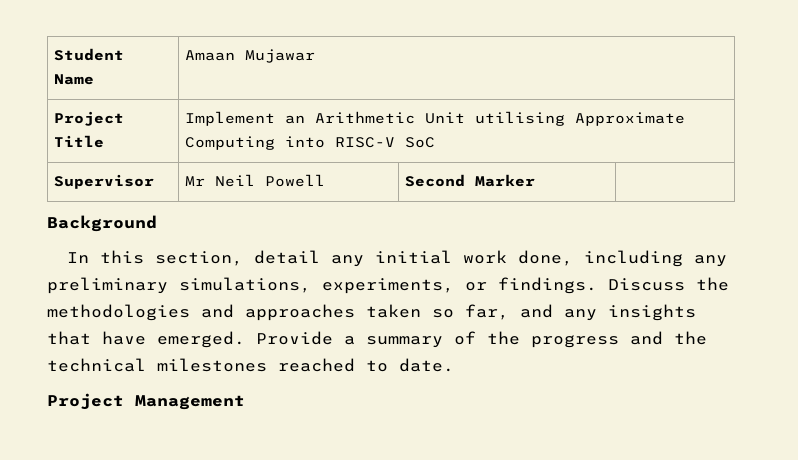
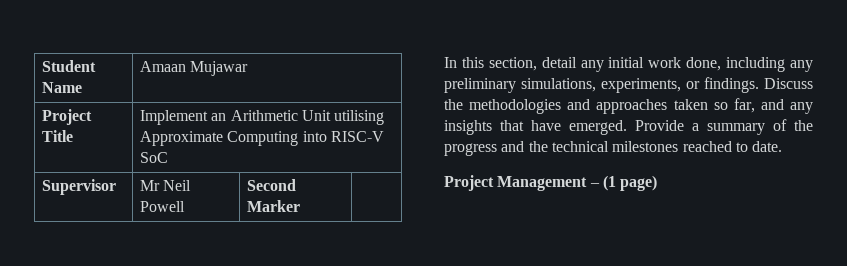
- Background
- Project Management
+ Project Management – (1 page)

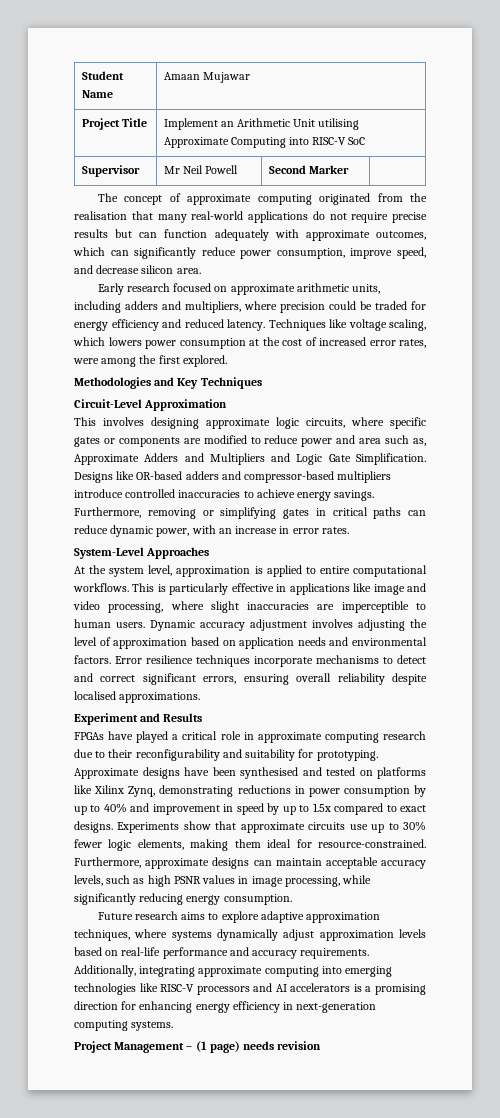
- In this section, detail any initial work done, including any preliminary simulations, experiments, or findings. Discuss the methodologies and approaches taken so far, and any insights that have emerged. Provide a summary of the progress and the technical milestones reached to date.
+ The concept of approximate computing originated from the realisation that many real-world applications do not require precise results but can function adequately with approximate outcomes, which can significantly reduce power consumption, improve speed, and decrease silicon area.
+ Early research focused on approximate arithmetic units, including adders and multipliers, where precision could be traded for energy efficiency and reduced latency. Techniques like voltage scaling, which lowers power consumption at the cost of increased error rates, were among the first explored.
+ Methodologies and Key Techniques
+ Circuit-Level Approximation
+ This involves designing approximate logic circuits, where specific gates or components are modified to reduce power and area such as, Approximate Adders and Multipliers and Logic Gate Simplification. Designs like OR-based adders and compressor-based multipliers introduce controlled inaccuracies to achieve energy savings. Furthermore, removing or simplifying gates in critical paths can reduce dynamic power, with an increase in error rates.
+ System-Level Approaches
+ At the system level, approximation is applied to entire computational workflows. This is particularly effective in applications like image and video processing, where slight inaccuracies are imperceptible to human users. Dynamic accuracy adjustment involves adjusting the level of approximation based on application needs and environmental factors. Error resilience techniques incorporate mechanisms to detect and correct significant errors, ensuring overall reliability despite localised approximations.
+ Experiment and Results
+ FPGAs have played a critical role in approximate computing research due to their reconfigurability and suitability for prototyping. Approximate designs have been synthesised and tested on platforms like Xilinx Zynq, demonstrating reductions in power consumption by up to 40% and improvement in speed by up to 1.5x compared to exact designs. Experiments show that approximate circuits use up to 30% fewer logic elements, making them ideal for resource-constrained. Furthermore, approximate designs can maintain acceptable accuracy levels, such as high PSNR values in image processing, while significantly reducing energy consumption.
+ Future research aims to explore adaptive approximation techniques, where systems dynamically adjust approximation levels based on real-life performance and accuracy requirements. Additionally, integrating approximate computing into emerging technologies like RISC-V processors and AI accelerators is a promising direction for enhancing energy efficiency in next-generation computing systems.
- Project Management – (1 page)
+ Project Management – (1 page) needs revision

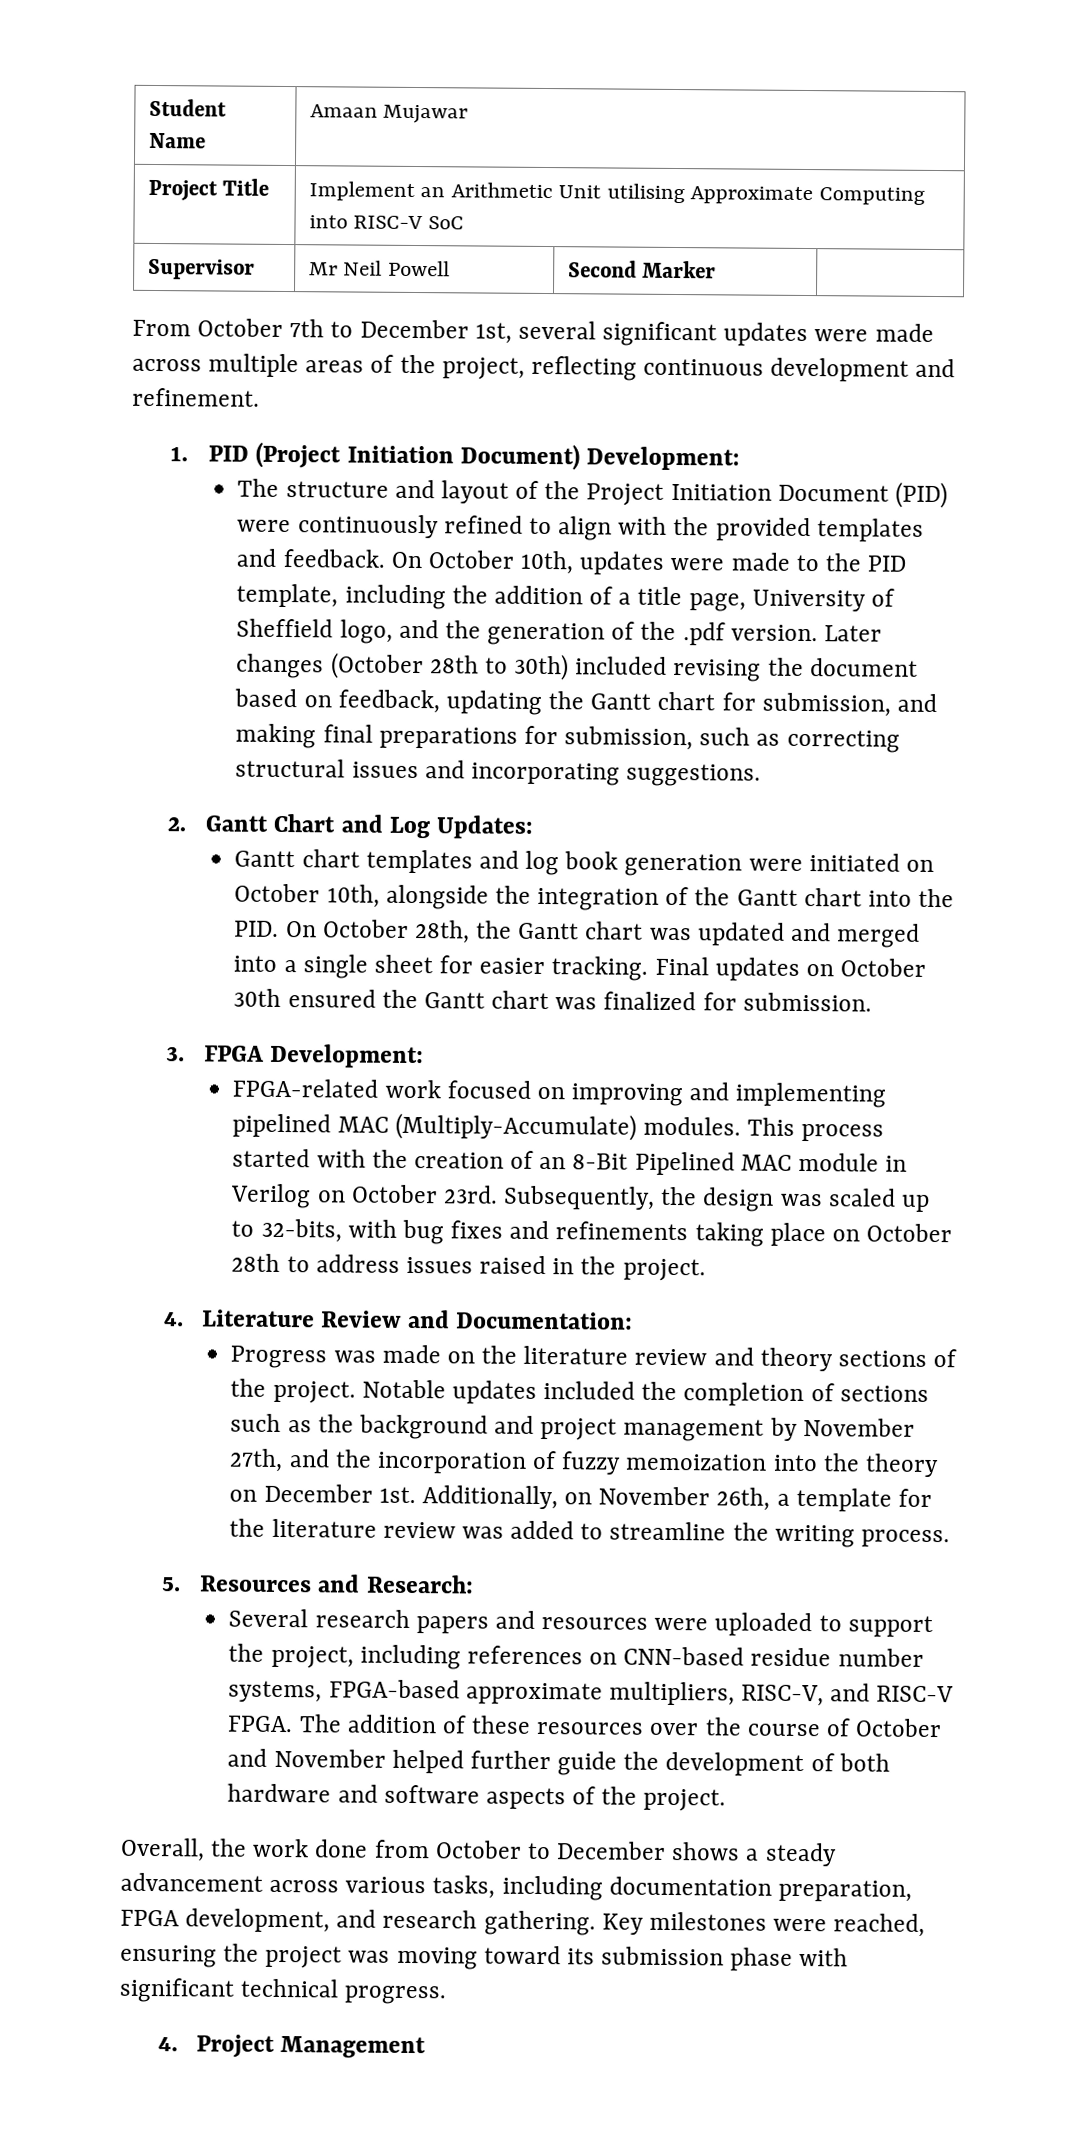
- The concept of approximate computing originated from the realisation that many real-world applications do not require precise results but can function adequately with approximate outcomes, which can significantly reduce power consumption, improve speed, and decrease silicon area.
- Early research focused on approximate arithmetic units, including adders and multipliers, where precision could be traded for energy efficiency and reduced latency. Techniques like voltage scaling, which lowers power consumption at the cost of increased error rates, were among the first explored.
- Methodologies and Key Techniques
- Circuit-Level Approximation
- This involves designing approximate logic circuits, where specific gates or components are modified to reduce power and area such as, Approximate Adders and Multipliers and Logic Gate Simplification. Designs like OR-based adders and compressor-based multipliers introduce controlled inaccuracies to achieve energy savings. Furthermore, removing or simplifying gates in critical paths can reduce dynamic power, with an increase in error rates.
- System-Level Approaches
- At the system level, approximation is applied to entire computational workflows. This is particularly effective in applications like image and video processing, where slight inaccuracies are imperceptible to human users. Dynamic accuracy adjustment involves adjusting the level of approximation based on application needs and environmental factors. Error resilience techniques incorporate mechanisms to detect and correct significant errors, ensuring overall reliability despite localised approximations.
- Experiment and Results
- FPGAs have played a critical role in approximate computing research due to their reconfigurability and suitability for prototyping. Approximate designs have been synthesised and tested on platforms like Xilinx Zynq, demonstrating reductions in power consumption by up to 40% and improvement in speed by up to 1.5x compared to exact designs. Experiments show that approximate circuits use up to 30% fewer logic elements, making them ideal for resource-constrained. Furthermore, approximate designs can maintain acceptable accuracy levels, such as high PSNR values in image processing, while significantly reducing energy consumption.
- Future research aims to explore adaptive approximation techniques, where systems dynamically adjust approximation levels based on real-life performance and accuracy requirements. Additionally, integrating approximate computing into emerging technologies like RISC-V processors and AI accelerators is a promising direction for enhancing energy efficiency in next-generation computing systems.
- Project Management – (1 page) needs revision
+ From October 7th to December 1st, several significant updates were made across multiple areas of the project, reflecting continuous development and refinement.
+ 1. PID (Project Initiation Document) Development:
+ The structure and layout of the Project Initiation Document (PID) were continuously refined to align with the provided templates and feedback. On October 10th, updates were made to the PID template, including the addition of a title page, University of Sheffield logo, and the generation of the .pdf version. Later changes (October 28th to 30th) included revising the document based on feedback, updating the Gantt chart for submission, and making final preparations for submission, such as correcting structural issues and incorporating suggestions.
+ 2. Gantt Chart and Log Updates:
+ Gantt chart templates and log book generation were initiated on October 10th, alongside the integration of the Gantt chart into the PID. On October 28th, the Gantt chart was updated and merged into a single sheet for easier tracking. Final updates on October 30th ensured the Gantt chart was finalized for submission.
+ 3. FPGA Development:
+ FPGA-related work focused on improving and implementing pipelined MAC (Multiply-Accumulate) modules. This process started with the creation of an 8-Bit Pipelined MAC module in Verilog on October 23rd. Subsequently, the design was scaled up to 32-bits, with bug fixes and refinements taking place on October 28th to address issues raised in the project.
+ 4. Literature Review and Documentation:
+ Progress was made on the literature review and theory sections of the project. Notable updates included the completion of sections such as the background and project management by November 27th, and the incorporation of fuzzy memoization into the theory on December 1st. Additionally, on November 26th, a template for the literature review was added to streamline the writing process.
+ 5. Resources and Research:
+ Several research papers and resources were uploaded to support the project, including references on CNN-based residue number systems, FPGA-based approximate multipliers, RISC-V, and RISC-V FPGA. The addition of these resources over the course of October and November helped further guide the development of both hardware and software aspects of the project.
+ Overall, the work done from October to December shows a steady advancement across various tasks, including documentation preparation, FPGA development, and research gathering. Key milestones were reached, ensuring the project was moving toward its submission phase with significant technical progress.
+ 4. Project Management

